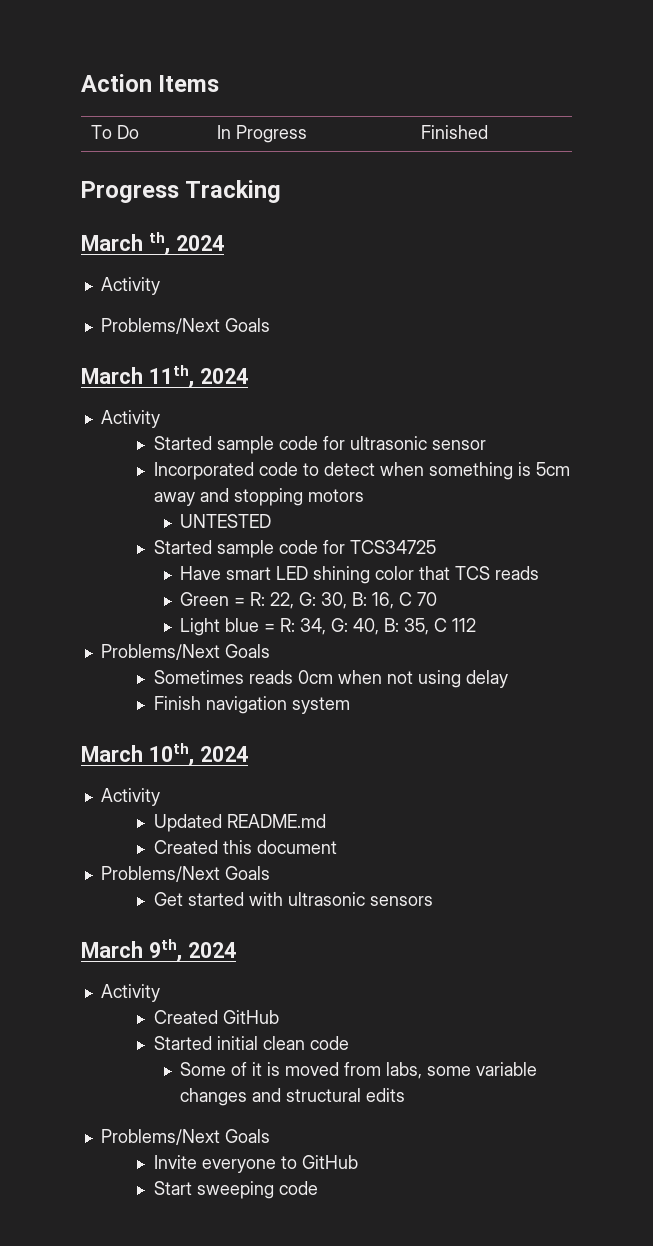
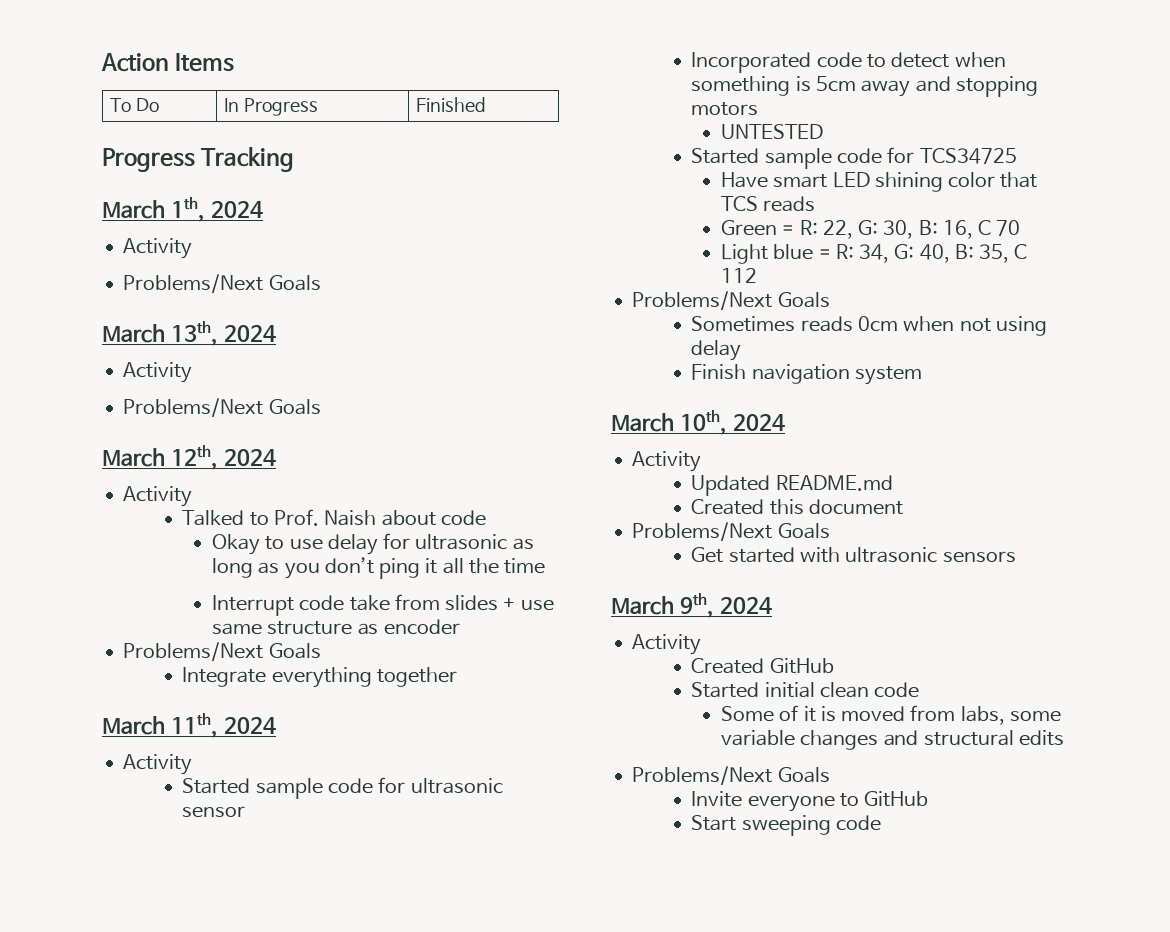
- March th, 2024
+ March 1th, 2024
  Activity
  Problems/Next Goals
+ March 13th, 2024
+ Activity
+ Problems/Next Goals
+ March 12th, 2024
+ Activity
+ Talked to Prof. Naish about code
+ Okay to use delay for ultrasonic as long as you don’t ping it all the time
+ Interrupt code take from slides + use same structure as encoder
+ Problems/Next Goals
+ Integrate everything together

